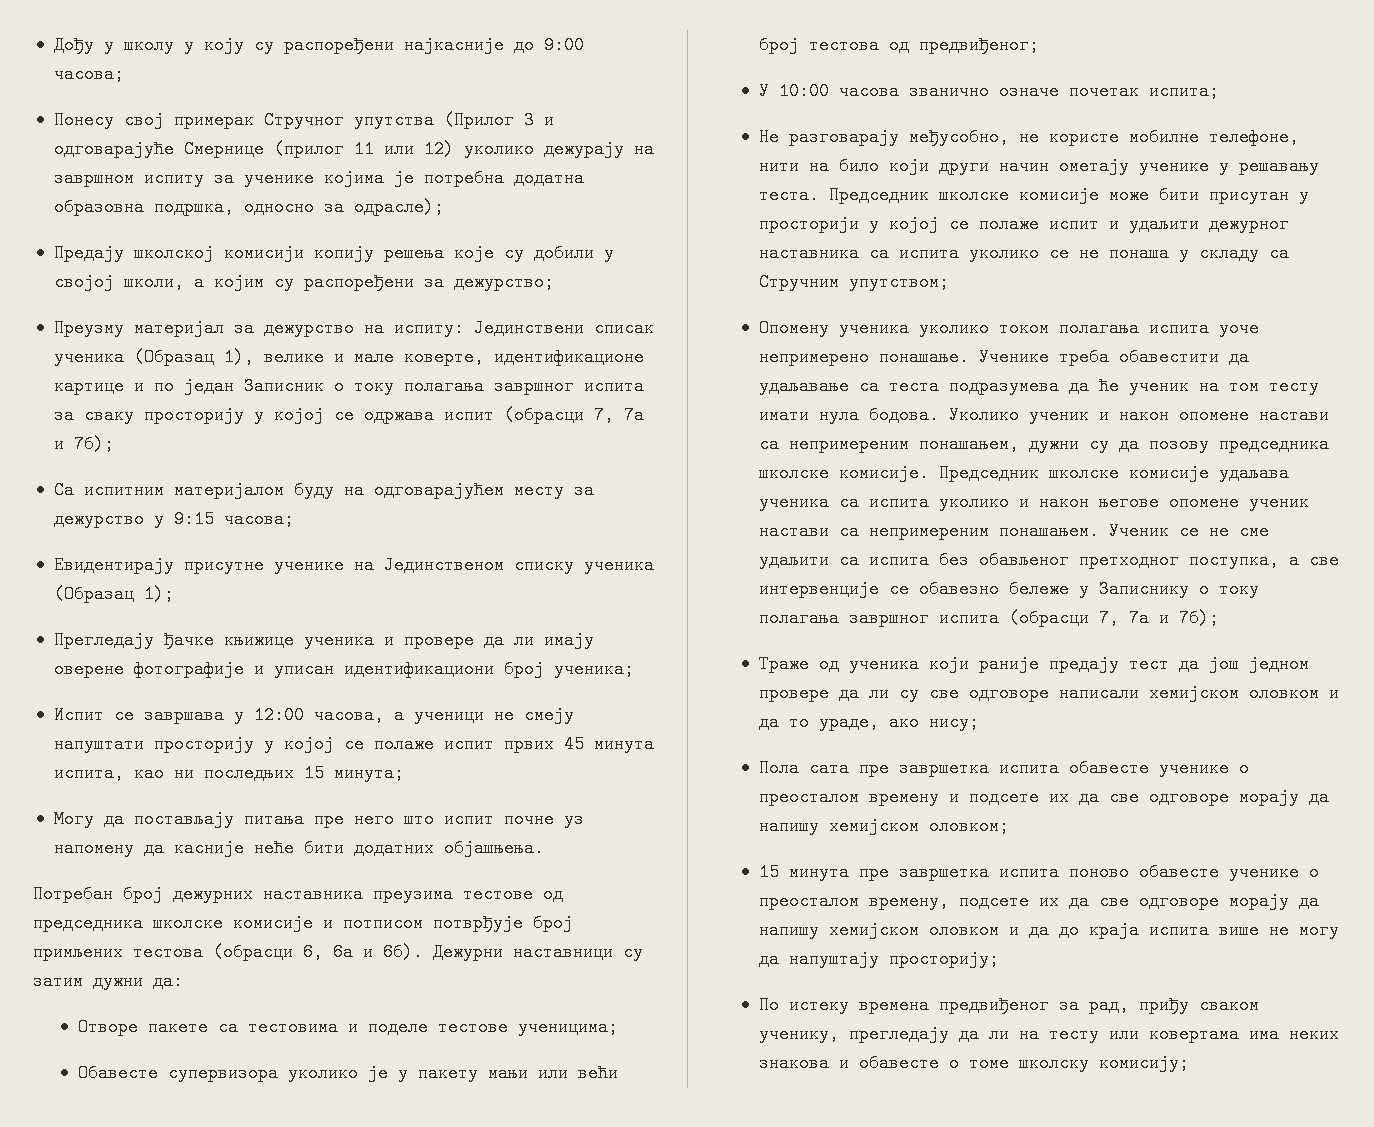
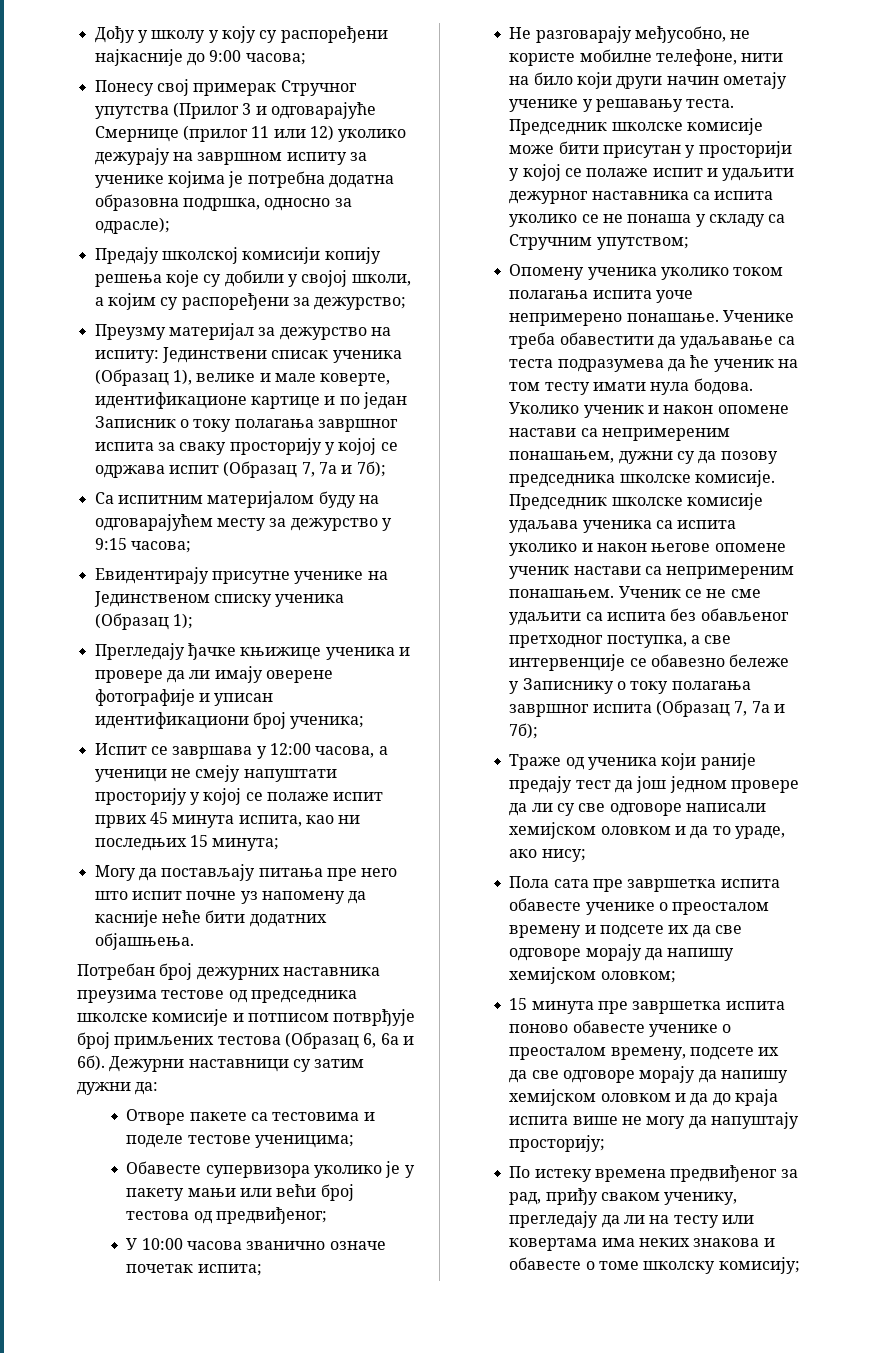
- Преузму материјал за дежурство на испиту: Јединствени списак ученика (Образац 1), велике и мале коверте, идентификационе картице и по један Записник о току полагања завршног испита за сваку просторију у којој се одржава испит (обрасци 7, 7а и 7б);
+ Преузму материјал за дежурство на испиту: Јединствени списак ученика (Образац 1), велике и мале коверте, идентификационе картице и по један Записник о току полагања завршног испита за сваку просторију у којој се одржава испит (Образац 7, 7а и 7б);
- Потребан број дежурних наставника преузима тестове од председника школске комисије и потписом потврђује број примљених тестова (обрасци 6, 6а и 6б).
+ Потребан број дежурних наставника преузима тестове од председника школске комисије и потписом потврђује број примљених тестова (Образац 6, 6а и 6б).
- Ученик се не сме удаљити са испита без обављеног претходног поступка, а све интервенције се обавезно бележе у Записнику о току полагања завршног испита (обрасци 7, 7а и 7б);
+ Ученик се не сме удаљити са испита без обављеног претходног поступка, а све интервенције се обавезно бележе у Записнику о току полагања завршног испита (Образац 7, 7а и 7б);

